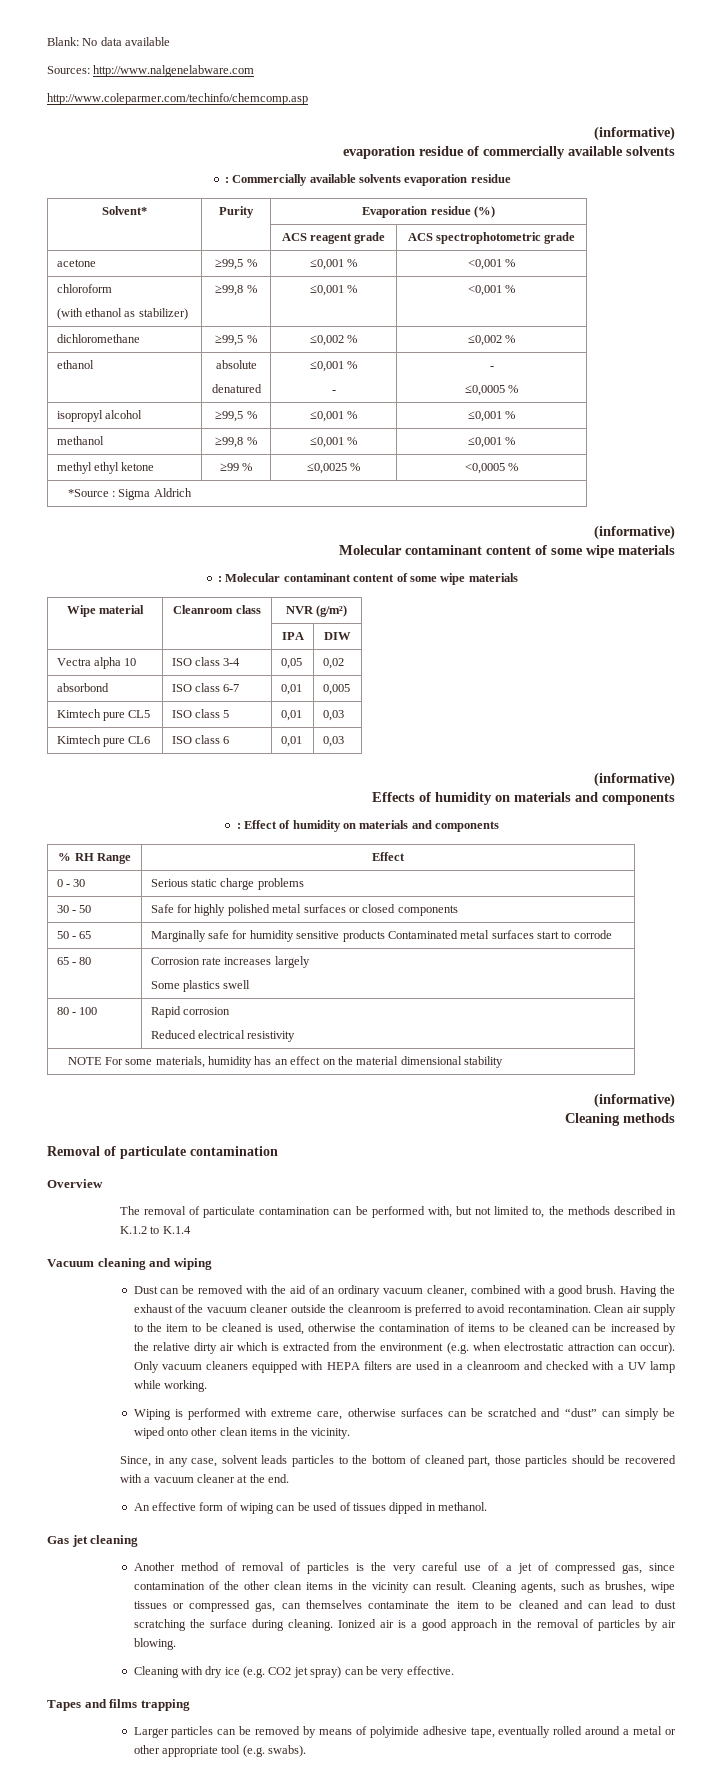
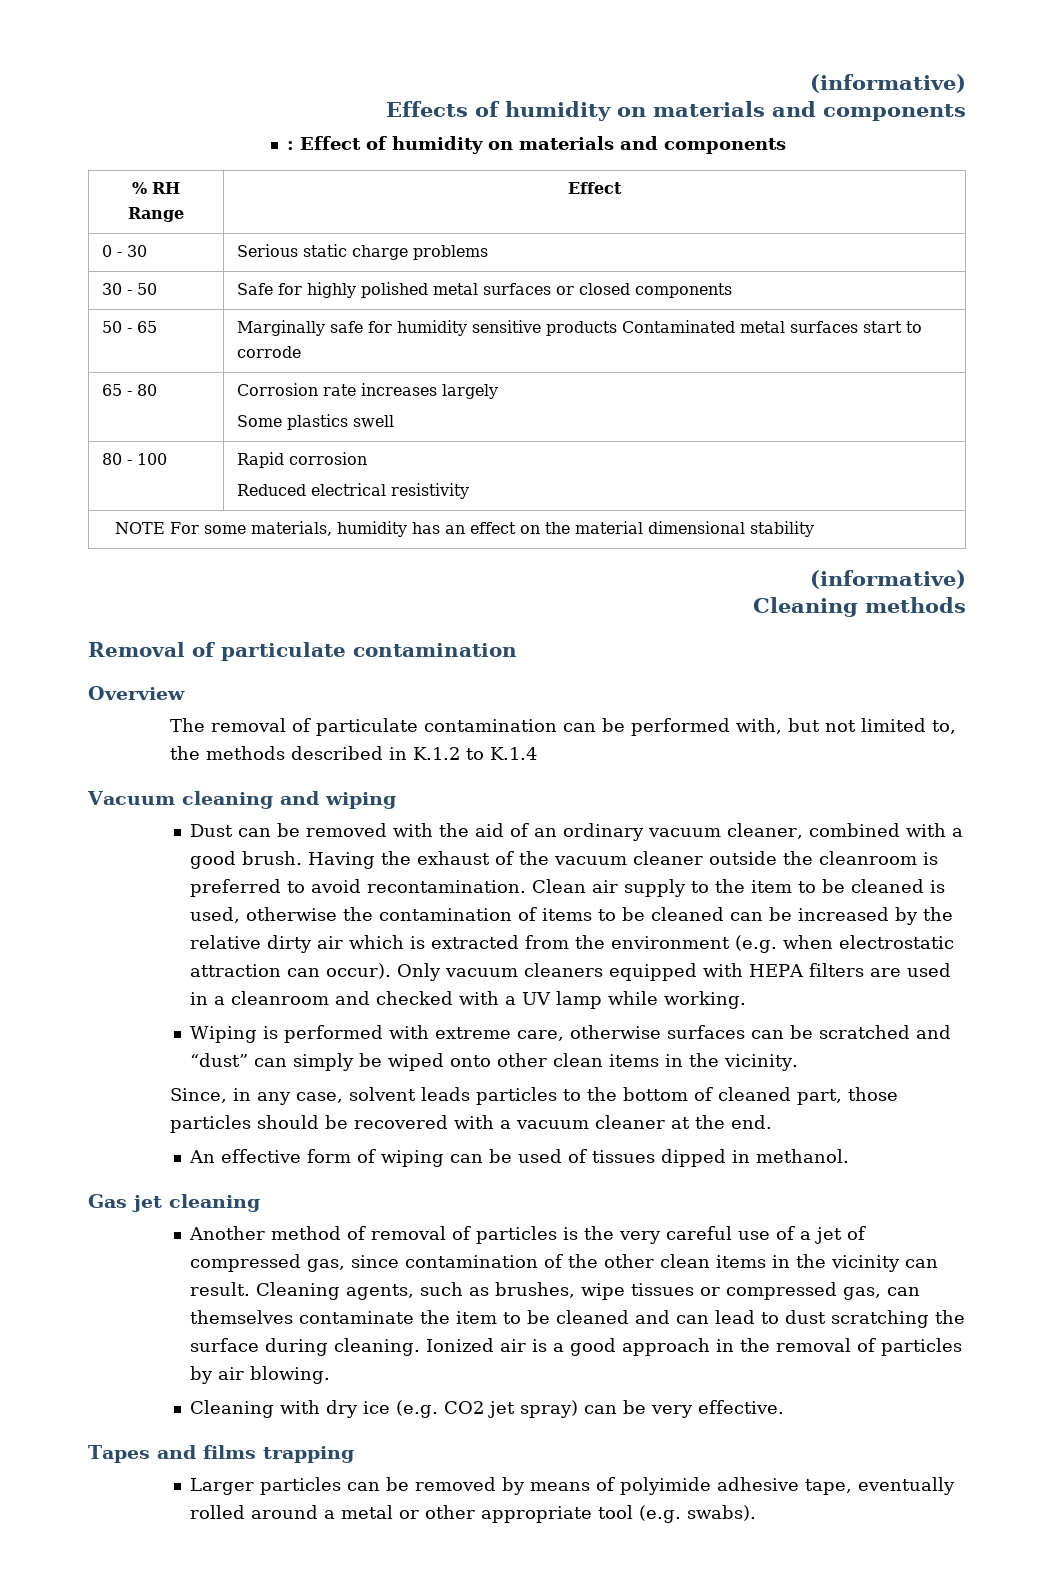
- Blank: No data available
- Sources: http://www.nalgenelabware.com
- http://www.coleparmer.com/techinfo/chemcomp.asp
- (informative)
- evaporation residue of commercially available solvents
- : Commercially available solvents evaporation residue
- Solvent* | Purity | Evaporation residue (%)
- | | ACS reagent grade | ACS spectrophotometric grade
- acetone | ≥99,5 % | ≤0,001 % | <0,001 %
- chloroform
- (with ethanol as stabilizer) | ≥99,8 % | ≤0,001 % | <0,001 %
- dichloromethane | ≥99,5 % | ≤0,002 % | ≤0,002 %
- ethanol | absolute
- denatured | ≤0,001 %
- - | -
- ≤0,0005 %
- isopropyl alcohol | ≥99,5 % | ≤0,001 % | ≤0,001 %
- methanol | ≥99,8 % | ≤0,001 % | ≤0,001 %
- methyl ethyl ketone | ≥99 % | ≤0,0025 % | <0,0005 %
- *Source : Sigma Aldrich
- (informative)
- Molecular contaminant content of some wipe materials
- : Molecular contaminant content of some wipe materials
- Wipe material | Cleanroom class | NVR (g/m²)
- | | IPA | DIW
- Vectra alpha 10 | ISO class 3-4 | 0,05 | 0,02
- absorbond | ISO class 6-7 | 0,01 | 0,005
- Kimtech pure CL5 | ISO class 5 | 0,01 | 0,03
- Kimtech pure CL6 | ISO class 6 | 0,01 | 0,03

